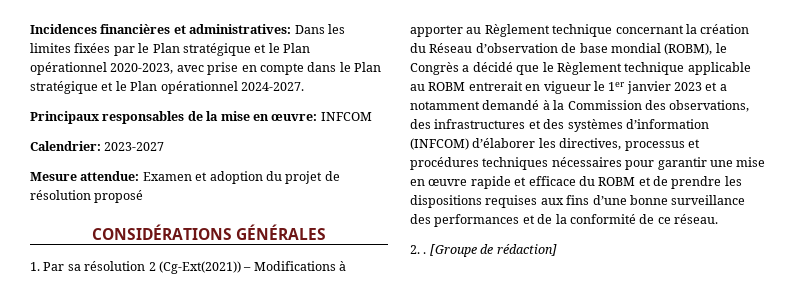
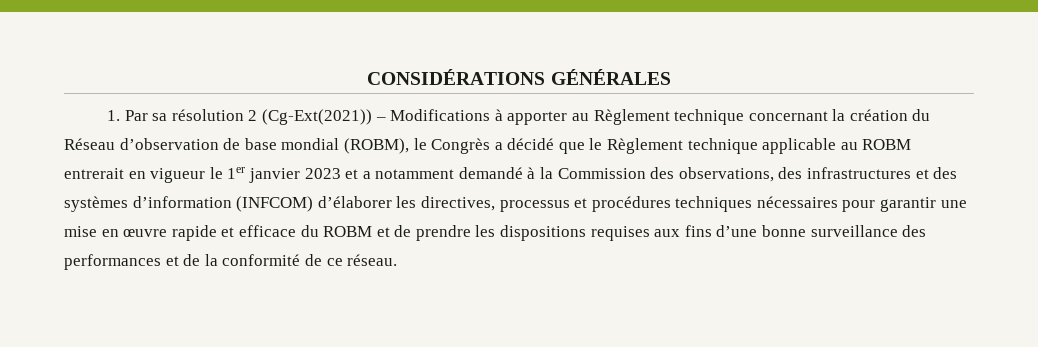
- Incidences financières et administratives: Dans les limites fixées par le Plan stratégique et le Plan opérationnel 2020-2023, avec prise en compte dans le Plan stratégique et le Plan opérationnel 2024-2027.
- Principaux responsables de la mise en œuvre: INFCOM
- Calendrier: 2023-2027
- Mesure attendue: Examen et adoption du projet de résolution proposé
- 2. . [Groupe de rédaction]

